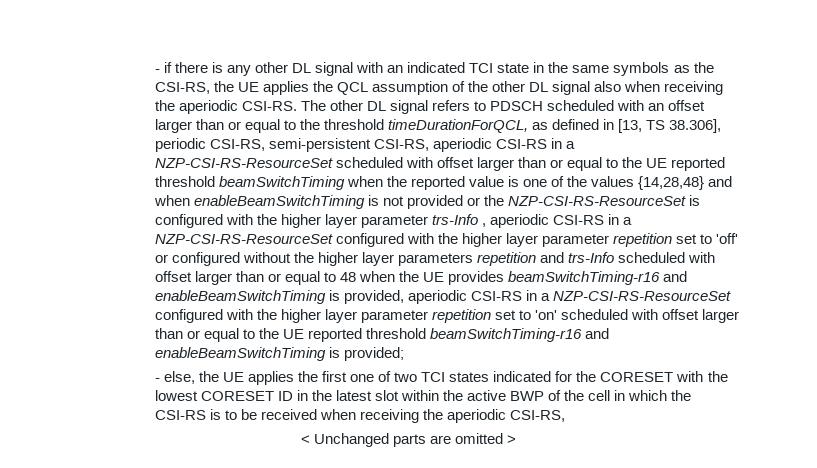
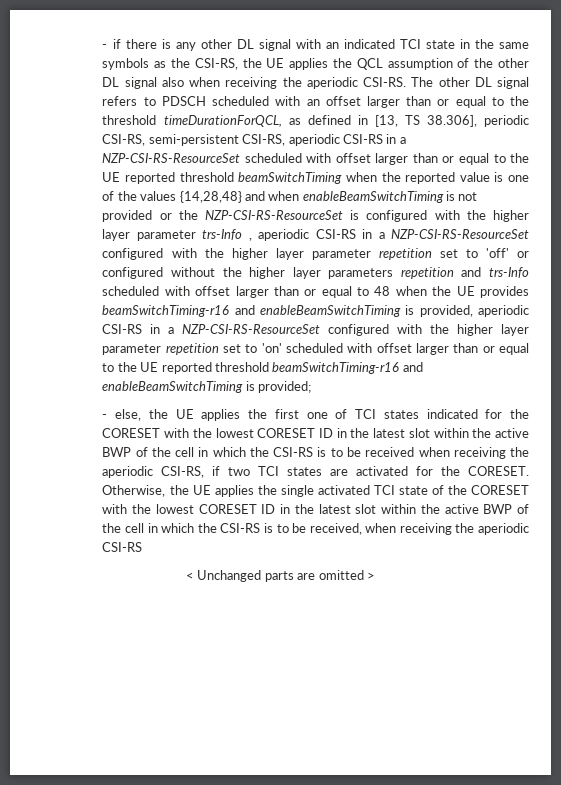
- - else, the UE applies the first one of two TCI states indicated for the CORESET with the lowest CORESET ID in the latest slot within the active BWP of the cell in which the CSI-RS is to be received when receiving the aperiodic CSI-RS,
+ - else, the UE applies the first one of TCI states indicated for the CORESET with the lowest CORESET ID in the latest slot within the active BWP of the cell in which the CSI-RS is to be received when receiving the aperiodic CSI-RS, if two TCI states are activated for the CORESET. Otherwise, the UE applies the single activated TCI state of the CORESET with the lowest CORESET ID in the latest slot within the active BWP of the cell in which the CSI-RS is to be received, when receiving the aperiodic CSI-RS

